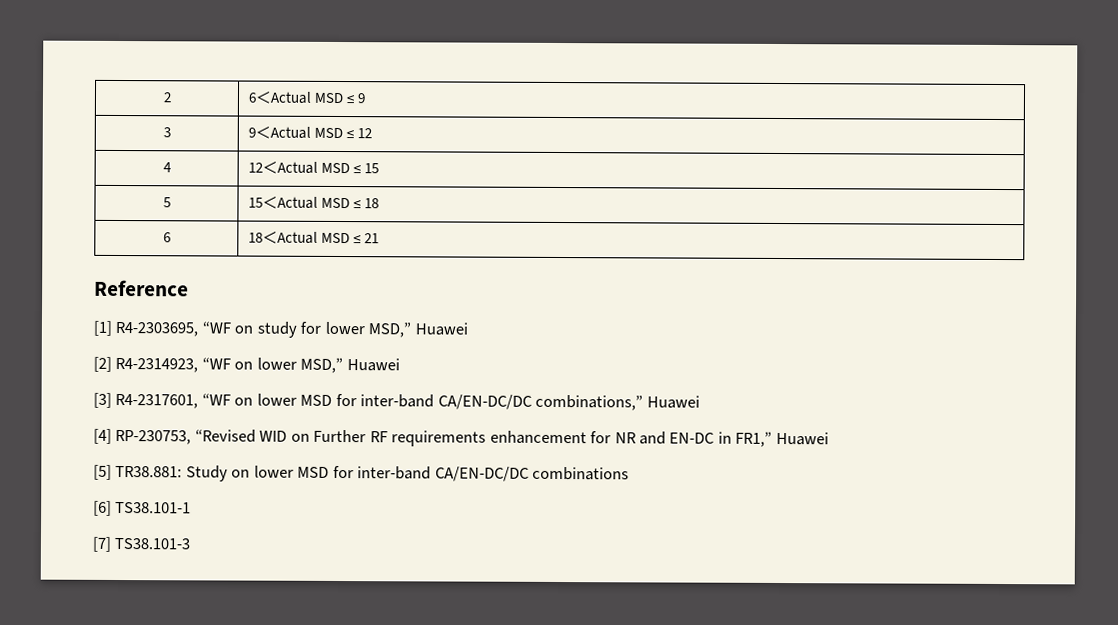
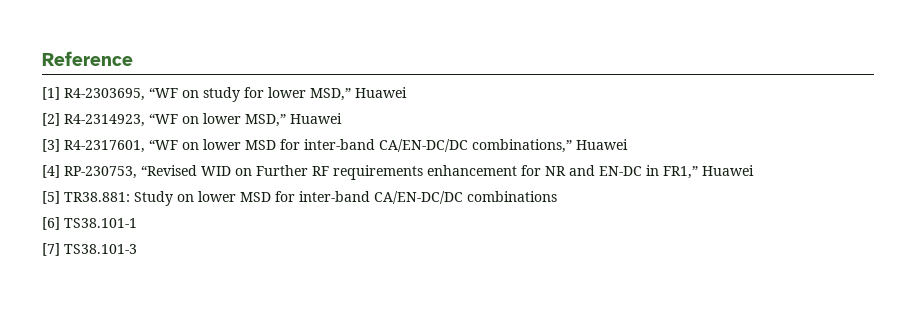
- 2 | 6＜Actual MSD ≤ 9
- 3 | 9＜Actual MSD ≤ 12
- 4 | 12＜Actual MSD ≤ 15
- 5 | 15＜Actual MSD ≤ 18
- 6 | 18＜Actual MSD ≤ 21

